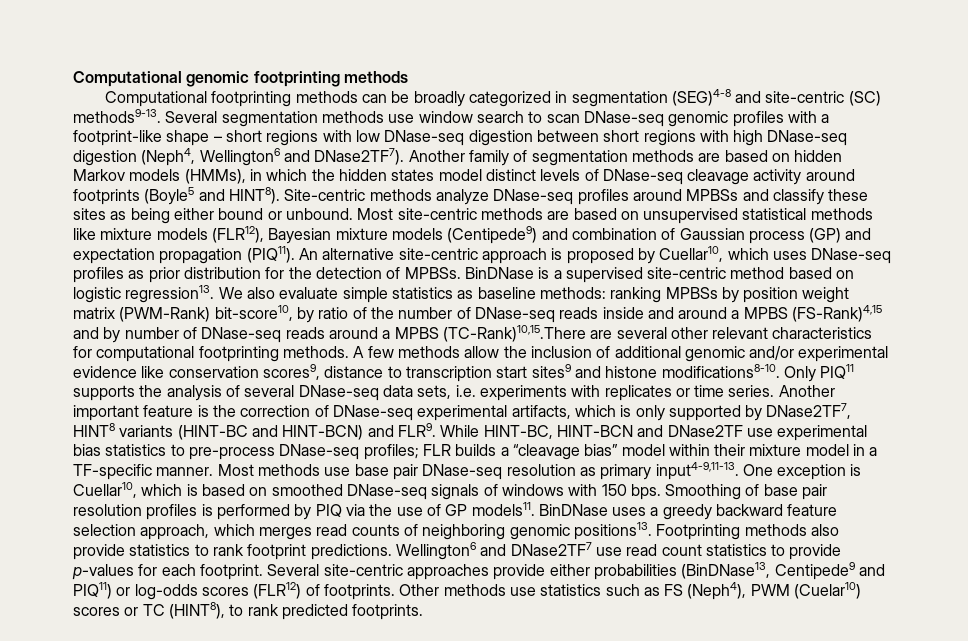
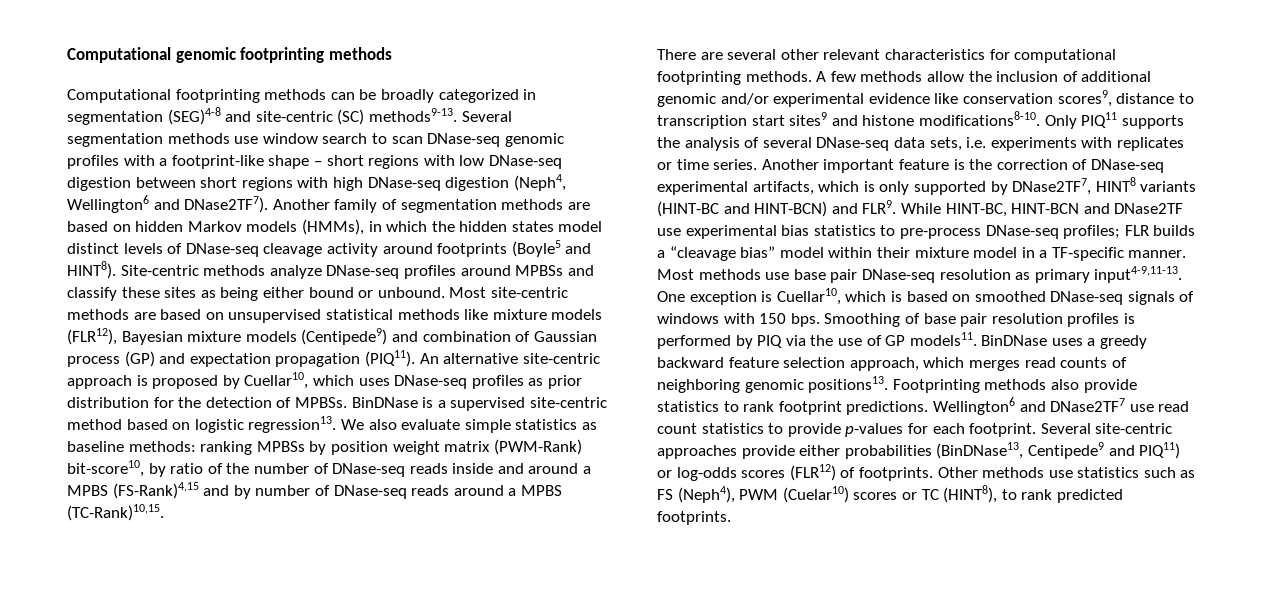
- We also evaluate simple statistics as baseline methods: ranking MPBSs by position weight matrix (PWM-Rank) bit-score10, by ratio of the number of DNase-seq reads inside and around a MPBS (FS-Rank)4,15 and by number of DNase-seq reads around a MPBS (TC-Rank)10,15.There are several other relevant characteristics for computational footprinting methods.
+ We also evaluate simple statistics as baseline methods: ranking MPBSs by position weight matrix (PWM-Rank) bit-score10, by ratio of the number of DNase-seq reads inside and around a MPBS (FS-Rank)4,15 and by number of DNase-seq reads around a MPBS (TC-Rank)10,15.
+ There are several other relevant characteristics for computational footprinting methods.

